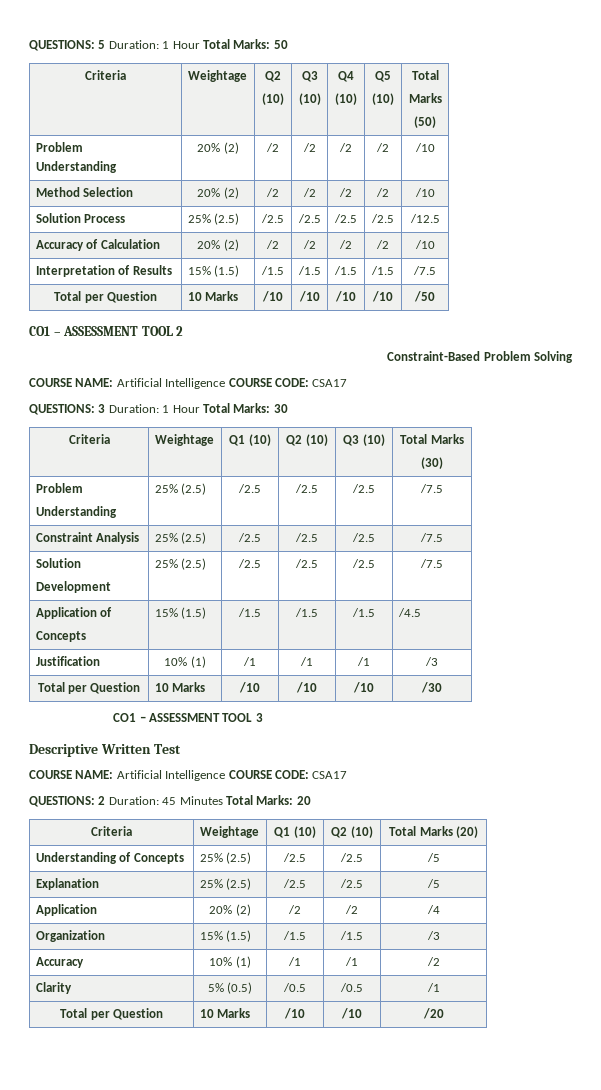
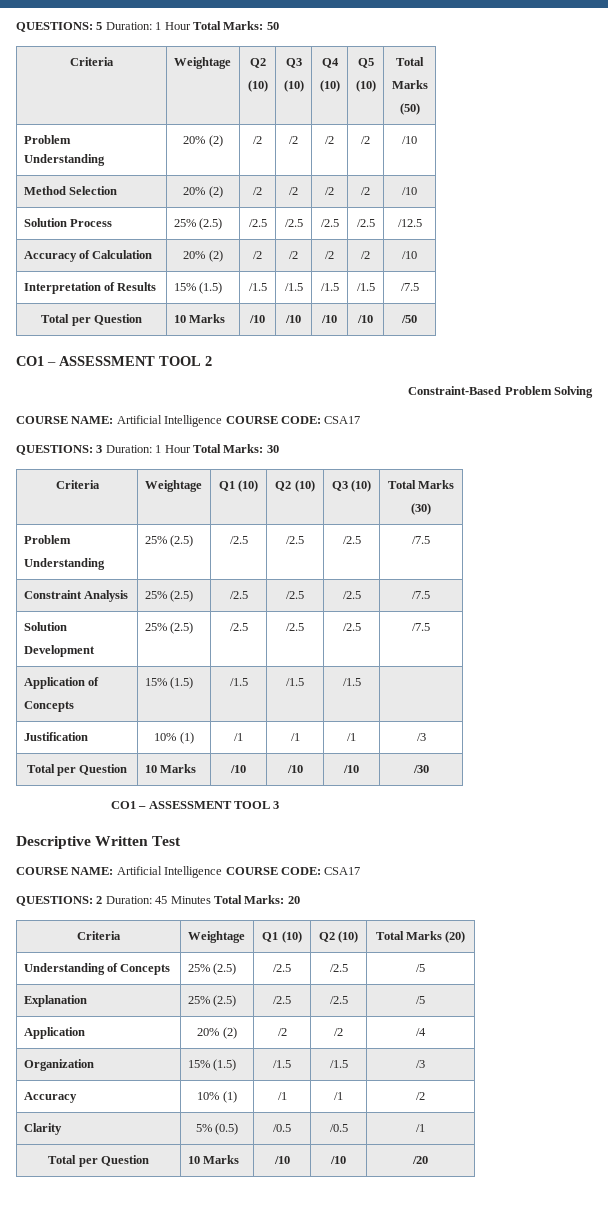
  Application of
- Concepts | 15% (1.5) | /1.5 | /1.5 | /1.5 | /4.5
+ Concepts | 15% (1.5) | /1.5 | /1.5 | /1.5 |

